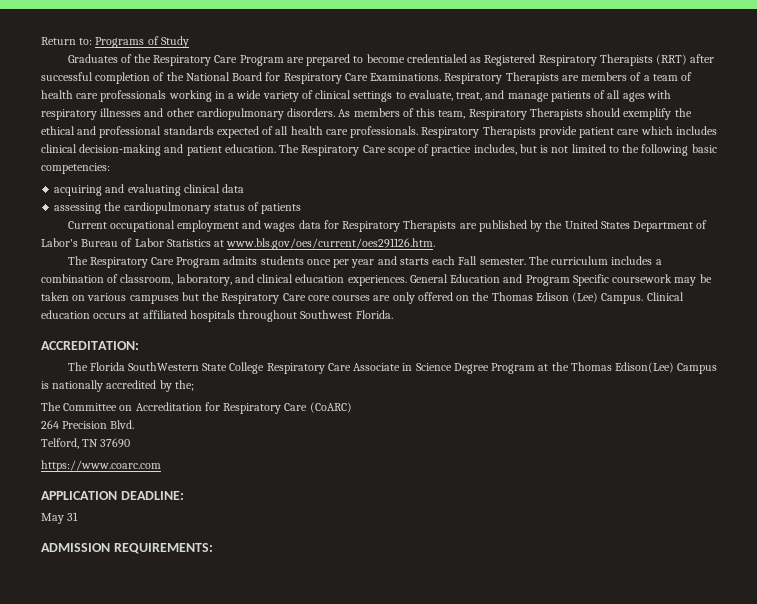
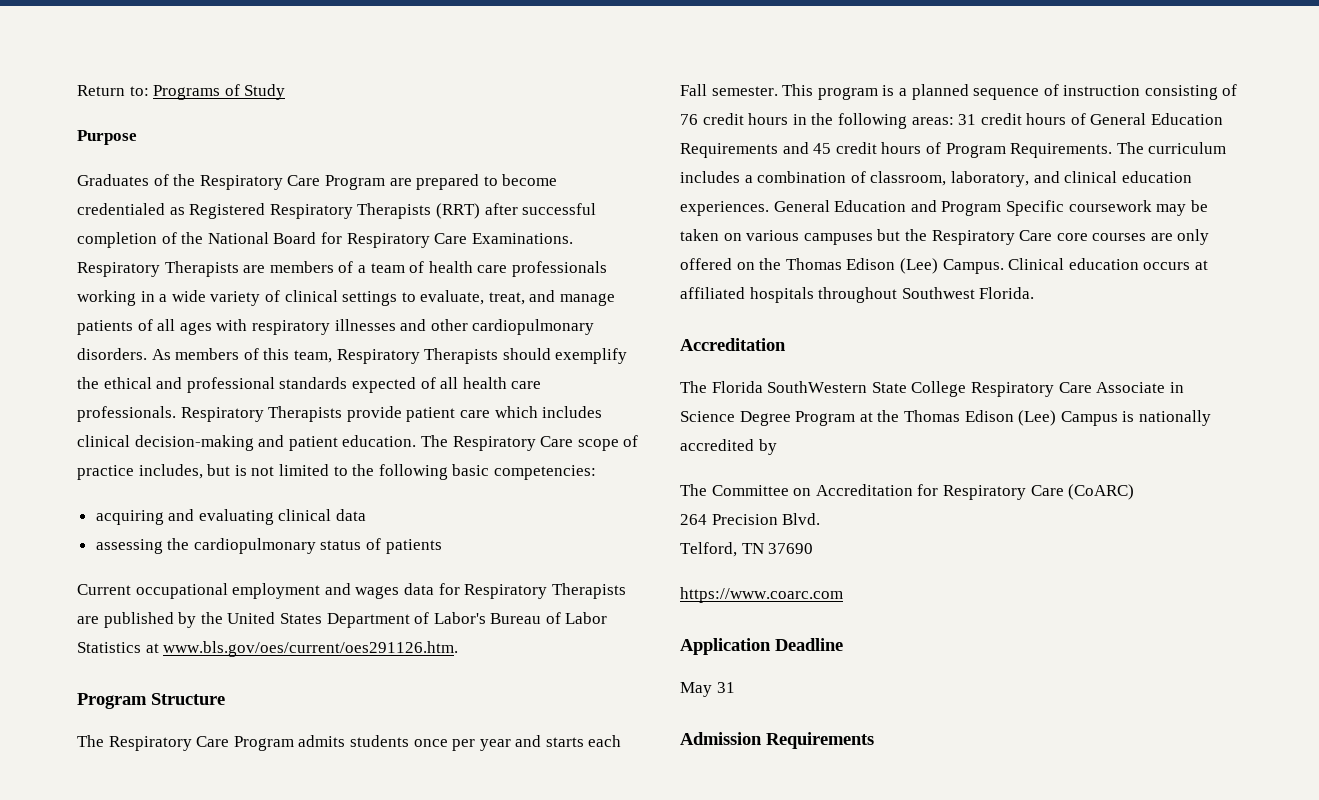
+ Purpose
+ Program Structure
+ This program is a planned sequence of instruction consisting of 76 credit hours in the following areas: 31 credit hours of General Education Requirements and 45 credit hours of Program Requirements.
  Clinical education occurs at affiliated hospitals throughout Southwest Florida.
- ACCREDITATION:
+ Accreditation
- The Florida SouthWestern State College Respiratory Care Associate in Science Degree Program at the Thomas Edison(Lee) Campus is nationally accredited by the;
+ The Florida SouthWestern State College Respiratory Care Associate in Science Degree Program at the Thomas Edison (Lee) Campus is nationally accredited by
- APPLICATION DEADLINE:
+ Application Deadline
- ADMISSION REQUIREMENTS:
+ Admission Requirements

